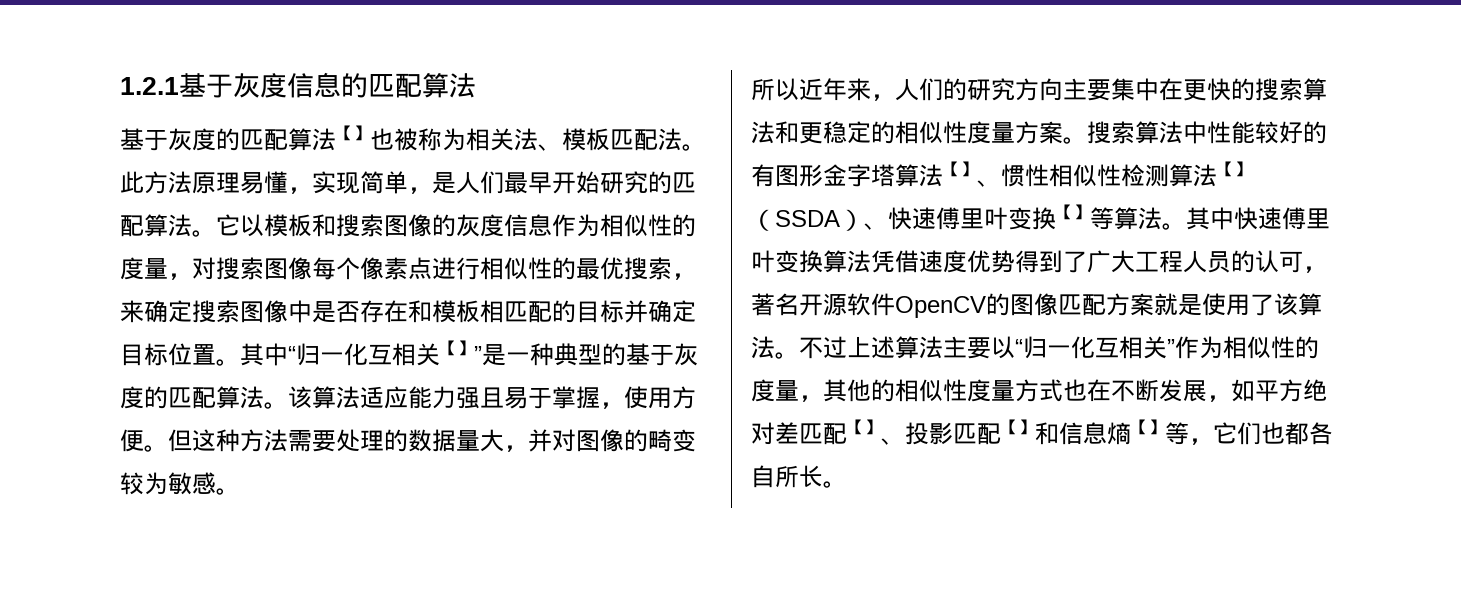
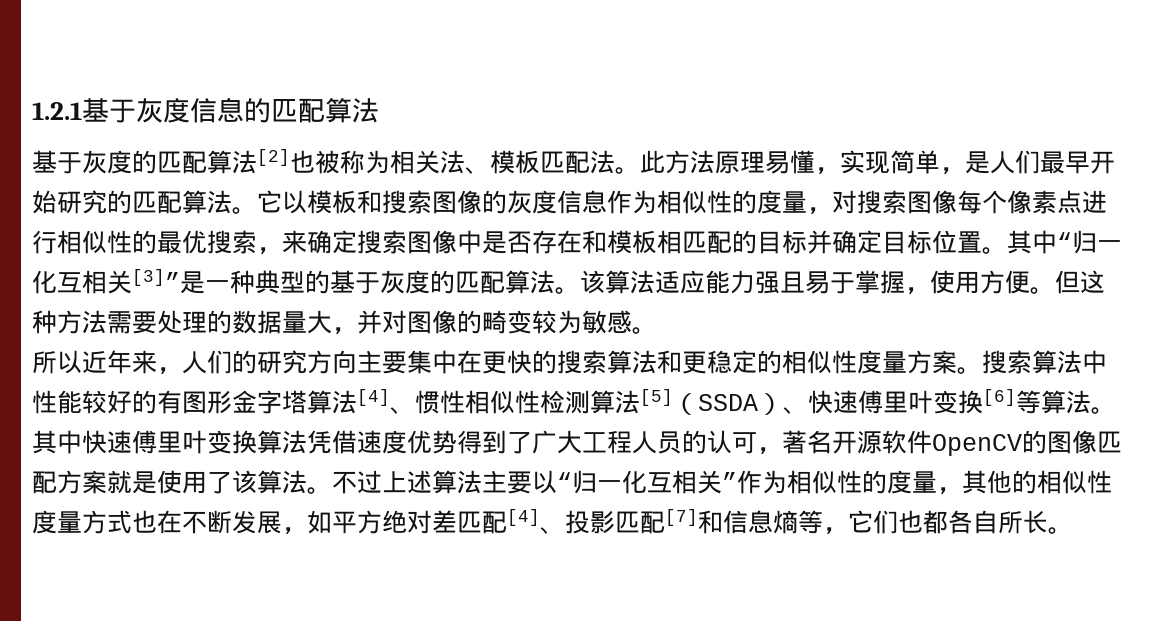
- 基于灰度的匹配算法【】也被称为相关法、模板匹配法。
+ 基于灰度的匹配算法[2]也被称为相关法、模板匹配法。
- 其中“归一化互相关【】”是一种典型的基于灰度的匹配算法。
+ 其中“归一化互相关[3]”是一种典型的基于灰度的匹配算法。
- 搜索算法中性能较好的有图形金字塔算法【】、惯性相似性检测算法【】（SSDA）、快速傅里叶变换【】等算法。
+ 搜索算法中性能较好的有图形金字塔算法[4]、惯性相似性检测算法[5]（SSDA）、快速傅里叶变换[6]等算法。
- 不过上述算法主要以“归一化互相关”作为相似性的度量，其他的相似性度量方式也在不断发展，如平方绝对差匹配【】、投影匹配【】和信息熵【】等，它们也都各自所长。
+ 不过上述算法主要以“归一化互相关”作为相似性的度量，其他的相似性度量方式也在不断发展，如平方绝对差匹配[4]、投影匹配[7]和信息熵等，它们也都各自所长。

